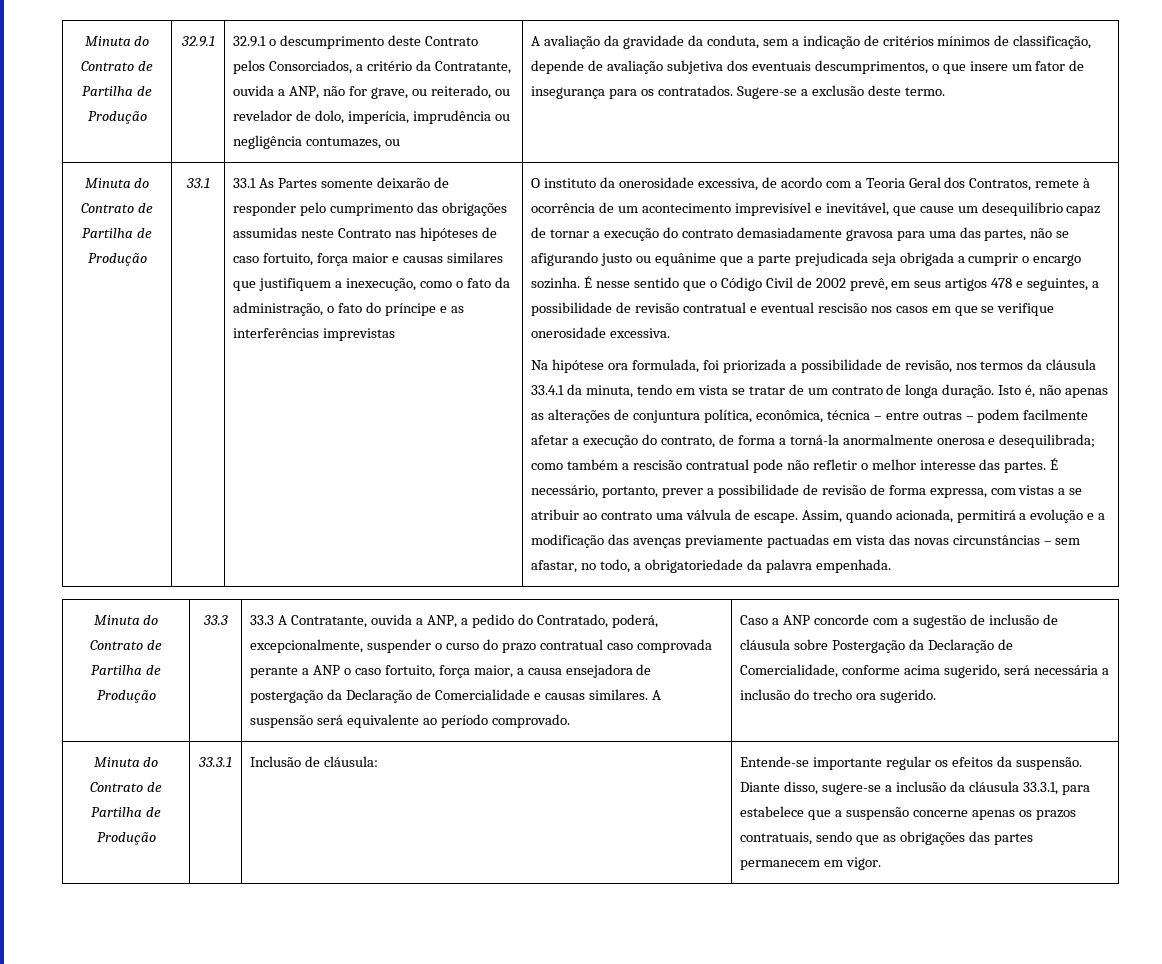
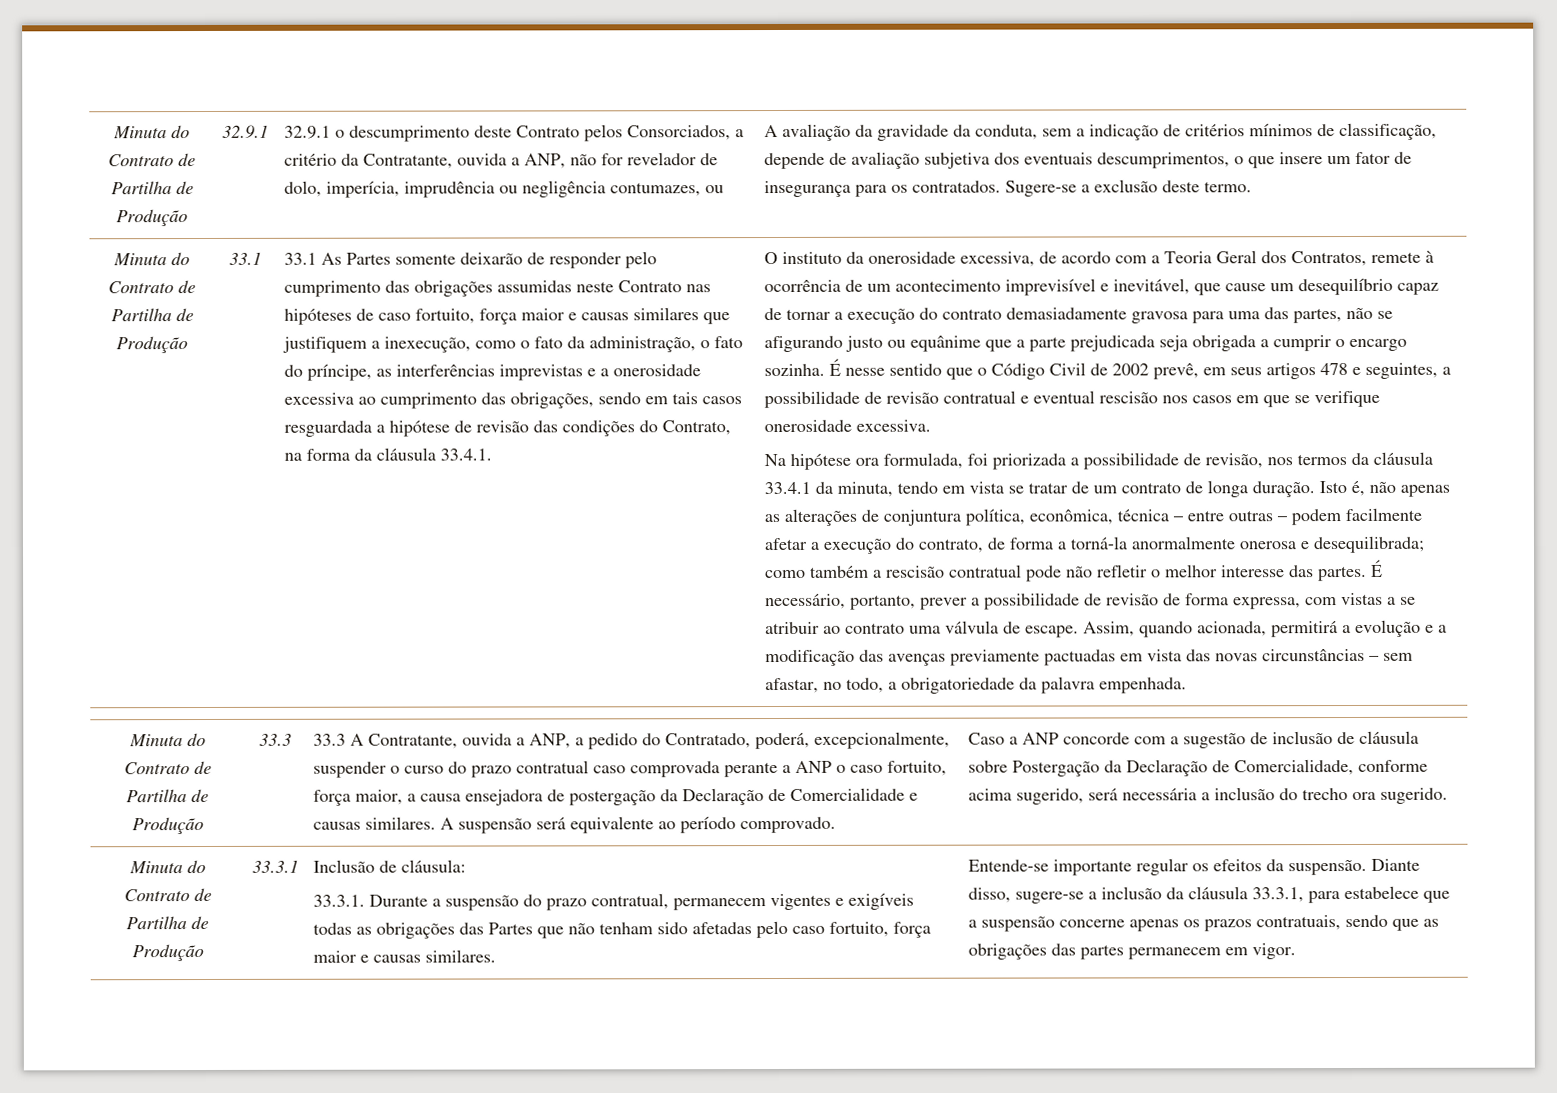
- 32.9.1 o descumprimento deste Contrato pelos Consorciados, a critério da Contratante, ouvida a ANP, não for grave, ou reiterado, ou revelador de dolo, imperícia, imprudência ou negligência contumazes, ou
+ 32.9.1 o descumprimento deste Contrato pelos Consorciados, a critério da Contratante, ouvida a ANP, não for revelador de dolo, imperícia, imprudência ou negligência contumazes, ou
- 33.1 As Partes somente deixarão de responder pelo cumprimento das obrigações assumidas neste Contrato nas hipóteses de caso fortuito, força maior e causas similares que justifiquem a inexecução, como o fato da administração, o fato do príncipe e as interferências imprevistas
+ 33.1 As Partes somente deixarão de responder pelo cumprimento das obrigações assumidas neste Contrato nas hipóteses de caso fortuito, força maior e causas similares que justifiquem a inexecução, como o fato da administração, o fato do príncipe, as interferências imprevistas e a onerosidade excessiva ao cumprimento das obrigações, sendo em tais casos resguardada a hipótese de revisão das condições do Contrato, na forma da cláusula 33.4.1.
+ 33.3.1. Durante a suspensão do prazo contratual, permanecem vigentes e exigíveis todas as obrigações das Partes que não tenham sido afetadas pelo caso fortuito, força maior e causas similares.

